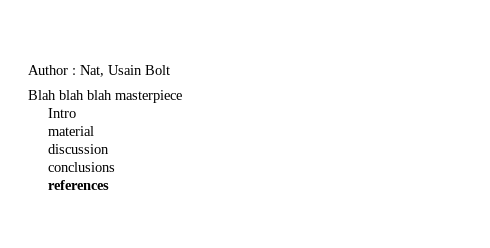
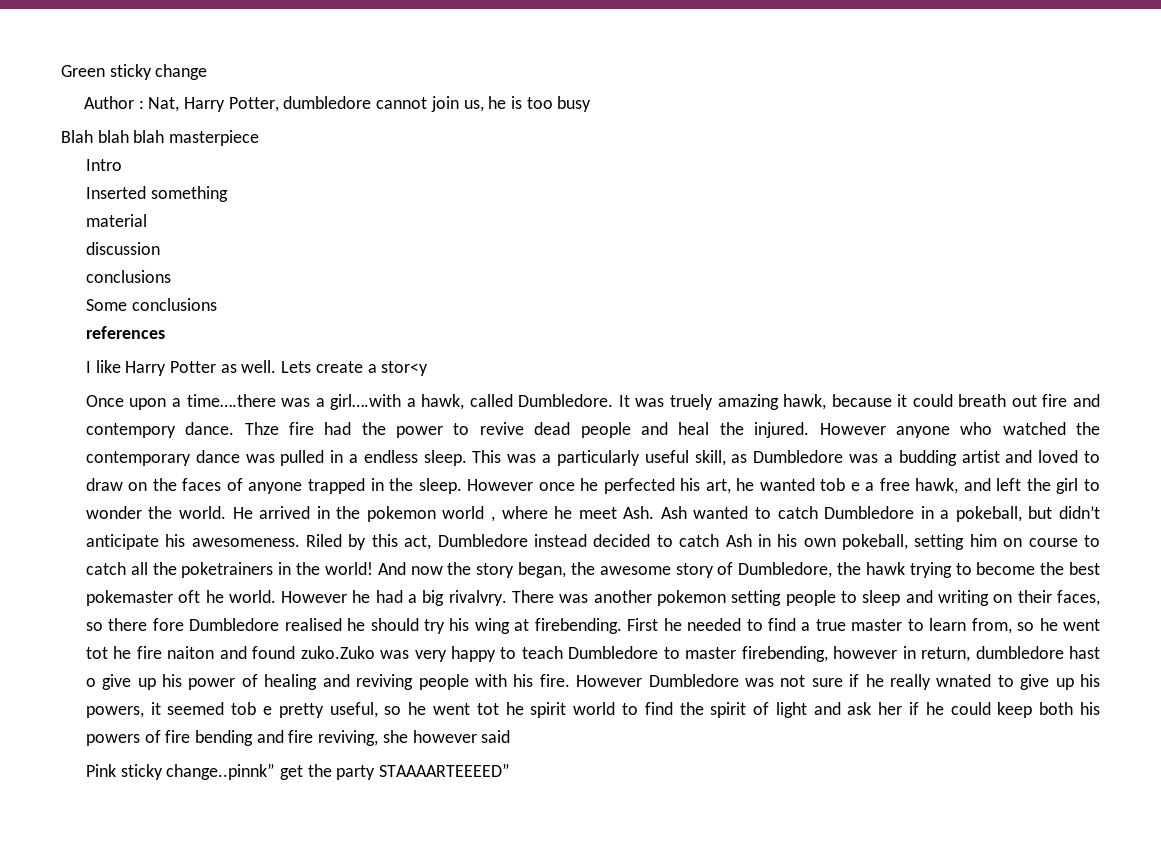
- Author : Nat, Usain Bolt
+ Green sticky change
+ Author : Nat, Harry Potter, dumbledore cannot join us, he is too busy
+ Inserted something
+ Some conclusions
+ I like Harry Potter as well. Lets create a stor<y
+ Once upon a time….there was a girl….with a hawk, called Dumbledore. It was truely amazing hawk, because it could breath out fire and contempory dance. Thze fire had the power to revive dead people and heal the injured. However anyone who watched the contemporary dance was pulled in a endless sleep. This was a particularly useful skill, as Dumbledore was a budding artist and loved to draw on the faces of anyone trapped in the sleep. However once he perfected his art, he wanted tob e a free hawk, and left the girl to wonder the world. He arrived in the pokemon world , where he meet Ash. Ash wanted to catch Dumbledore in a pokeball, but didn’t anticipate his awesomeness. Riled by this act, Dumbledore instead decided to catch Ash in his own pokeball, setting him on course to catch all the poketrainers in the world! And now the story began, the awesome story of Dumbledore, the hawk trying to become the best pokemaster oft he world. However he had a big rivalvry. There was another pokemon setting people to sleep and writing on their faces, so there fore Dumbledore realised he should try his wing at firebending. First he needed to find a true master to learn from, so he went tot he fire naiton and found zuko.Zuko was very happy to teach Dumbledore to master firebending, however in return, dumbledore hast o give up his power of healing and reviving people with his fire. However Dumbledore was not sure if he really wnated to give up his powers, it seemed tob e pretty useful, so he went tot he spirit world to find the spirit of light and ask her if he could keep both his powers of fire bending and fire reviving, she however said
+ Pink sticky change..pinnk” get the party STAAAARTEEEED”

